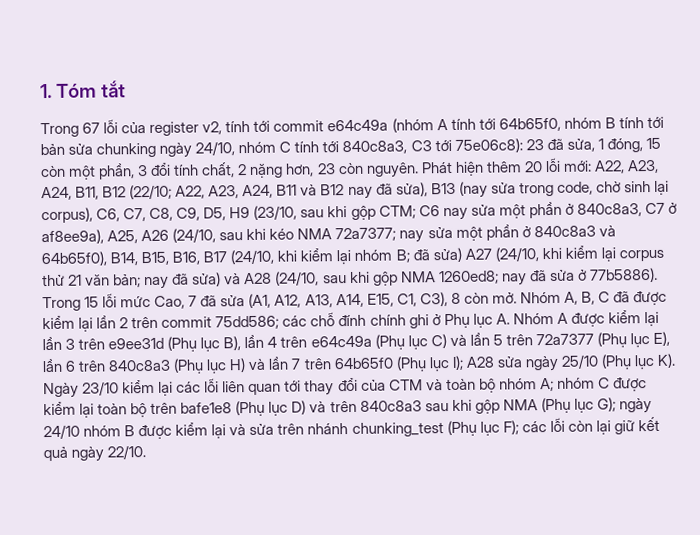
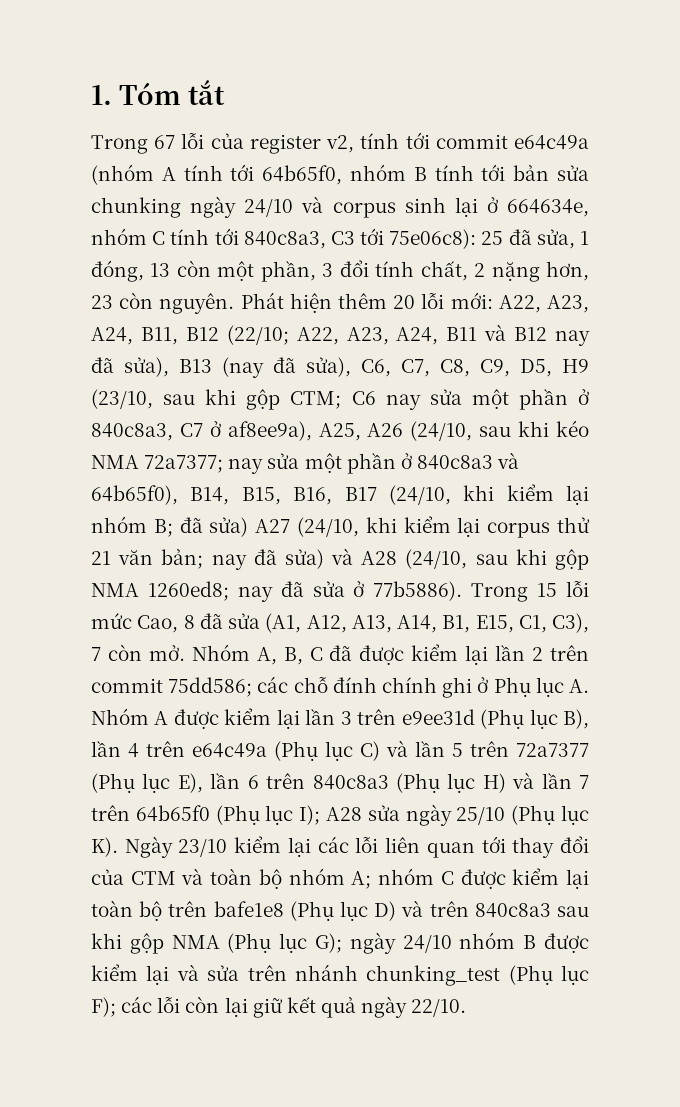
- Trong 67 lỗi của register v2, tính tới commit e64c49a (nhóm A tính tới 64b65f0, nhóm B tính tới bản sửa chunking ngày 24/10, nhóm C tính tới 840c8a3, C3 tới 75e06c8): 23 đã sửa, 1 đóng, 15 còn một phần, 3 đổi tính chất, 2 nặng hơn, 23 còn nguyên.
+ Trong 67 lỗi của register v2, tính tới commit e64c49a (nhóm A tính tới 64b65f0, nhóm B tính tới bản sửa chunking ngày 24/10 và corpus sinh lại ở 664634e, nhóm C tính tới 840c8a3, C3 tới 75e06c8): 25 đã sửa, 1 đóng, 13 còn một phần, 3 đổi tính chất, 2 nặng hơn, 23 còn nguyên.
- A22, A23, A24, B11 và B12 nay đã sửa), B13 (nay sửa trong code, chờ sinh lại corpus), C6, C7, C8, C9, D5, H9 (23/10, sau khi gộp CTM;
+ A22, A23, A24, B11 và B12 nay đã sửa), B13 (nay đã sửa), C6, C7, C8, C9, D5, H9 (23/10, sau khi gộp CTM;
- Trong 15 lỗi mức Cao, 7 đã sửa (A1, A12, A13, A14, E15, C1, C3), 8 còn mở.
+ Trong 15 lỗi mức Cao, 8 đã sửa (A1, A12, A13, A14, B1, E15, C1, C3), 7 còn mở.

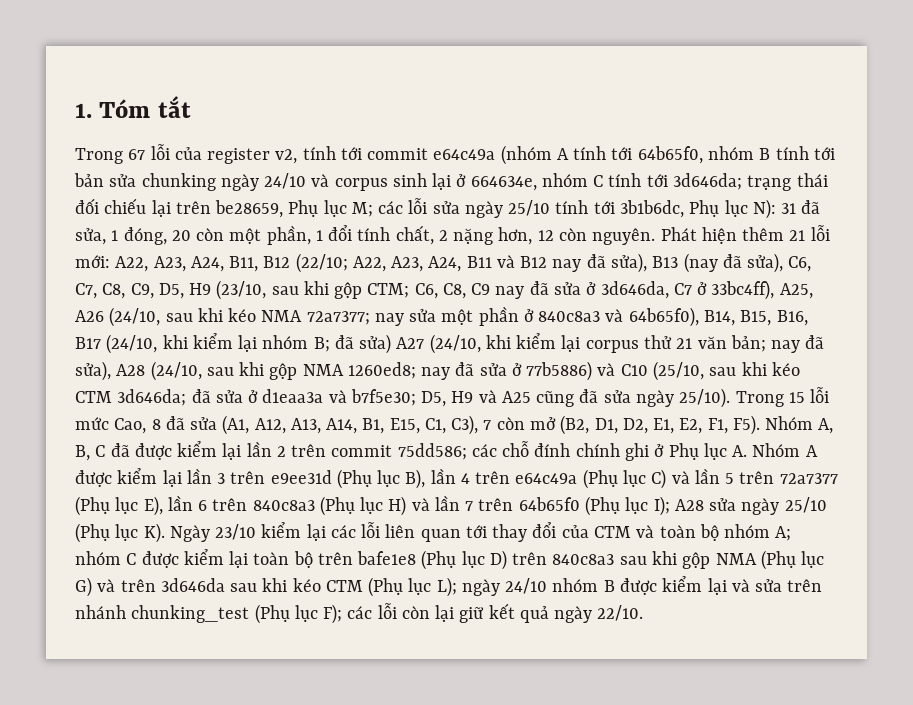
- Trong 67 lỗi của register v2, tính tới commit e64c49a (nhóm A tính tới 64b65f0, nhóm B tính tới bản sửa chunking ngày 24/10 và corpus sinh lại ở 664634e, nhóm C tính tới 840c8a3, C3 tới 75e06c8): 25 đã sửa, 1 đóng, 13 còn một phần, 3 đổi tính chất, 2 nặng hơn, 23 còn nguyên.
+ Trong 67 lỗi của register v2, tính tới commit e64c49a (nhóm A tính tới 64b65f0, nhóm B tính tới bản sửa chunking ngày 24/10 và corpus sinh lại ở 664634e, nhóm C tính tới 3d646da; trạng thái đối chiếu lại trên be28659, Phụ lục M; các lỗi sửa ngày 25/10 tính tới 3b1b6dc, Phụ lục N): 31 đã sửa, 1 đóng, 20 còn một phần, 1 đổi tính chất, 2 nặng hơn, 12 còn nguyên.
- Phát hiện thêm 20 lỗi mới:
+ Phát hiện thêm 21 lỗi mới:
- C6 nay sửa một phần ở 840c8a3, C7 ở af8ee9a), A25, A26 (24/10, sau khi kéo NMA 72a7377;
+ C6, C8, C9 nay đã sửa ở 3d646da, C7 ở 33bc4ff), A25, A26 (24/10, sau khi kéo NMA 72a7377;
- nay đã sửa) và A28 (24/10, sau khi gộp NMA 1260ed8;
+ nay đã sửa), A28 (24/10, sau khi gộp NMA 1260ed8;
- nay đã sửa ở 77b5886).
+ nay đã sửa ở 77b5886) và C10 (25/10, sau khi kéo CTM 3d646da; đã sửa ở d1eaa3a và b7f5e30; D5, H9 và A25 cũng đã sửa ngày 25/10).
- Trong 15 lỗi mức Cao, 8 đã sửa (A1, A12, A13, A14, B1, E15, C1, C3), 7 còn mở. Nhóm A, B, C đã được kiểm lại lần 2 trên commit 75dd586;
+ Trong 15 lỗi mức Cao, 8 đã sửa (A1, A12, A13, A14, B1, E15, C1, C3), 7 còn mở (B2, D1, D2, E1, E2, F1, F5). Nhóm A, B, C đã được kiểm lại lần 2 trên commit 75dd586;
- nhóm C được kiểm lại toàn bộ trên bafe1e8 (Phụ lục D) và trên 840c8a3 sau khi gộp NMA (Phụ lục G);
+ nhóm C được kiểm lại toàn bộ trên bafe1e8 (Phụ lục D) trên 840c8a3 sau khi gộp NMA (Phụ lục G) và trên 3d646da sau khi kéo CTM (Phụ lục L);

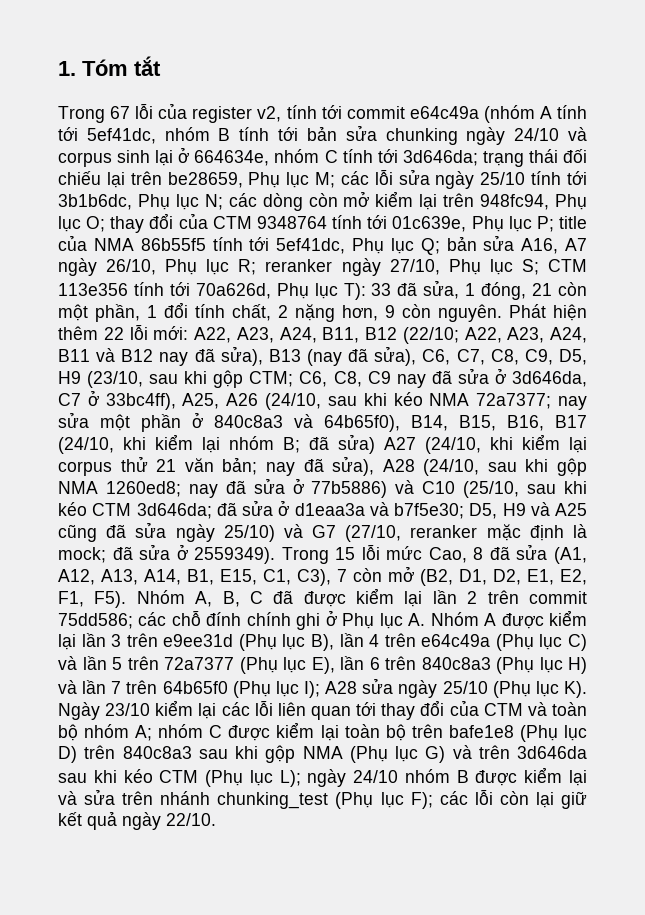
- Trong 67 lỗi của register v2, tính tới commit e64c49a (nhóm A tính tới 64b65f0, nhóm B tính tới bản sửa chunking ngày 24/10 và corpus sinh lại ở 664634e, nhóm C tính tới 3d646da;
+ Trong 67 lỗi của register v2, tính tới commit e64c49a (nhóm A tính tới 5ef41dc, nhóm B tính tới bản sửa chunking ngày 24/10 và corpus sinh lại ở 664634e, nhóm C tính tới 3d646da;
- các lỗi sửa ngày 25/10 tính tới 3b1b6dc, Phụ lục N): 31 đã sửa, 1 đóng, 20 còn một phần, 1 đổi tính chất, 2 nặng hơn, 12 còn nguyên.
+ các lỗi sửa ngày 25/10 tính tới 3b1b6dc, Phụ lục N; các dòng còn mở kiểm lại trên 948fc94, Phụ lục O; thay đổi của CTM 9348764 tính tới 01c639e, Phụ lục P; title của NMA 86b55f5 tính tới 5ef41dc, Phụ lục Q; bản sửa A16, A7 ngày 26/10, Phụ lục R; reranker ngày 27/10, Phụ lục S; CTM 113e356 tính tới 70a626d, Phụ lục T): 33 đã sửa, 1 đóng, 21 còn một phần, 1 đổi tính chất, 2 nặng hơn, 9 còn nguyên.
- Phát hiện thêm 21 lỗi mới:
+ Phát hiện thêm 22 lỗi mới:
- D5, H9 và A25 cũng đã sửa ngày 25/10).
+ D5, H9 và A25 cũng đã sửa ngày 25/10) và G7 (27/10, reranker mặc định là mock; đã sửa ở 2559349).

